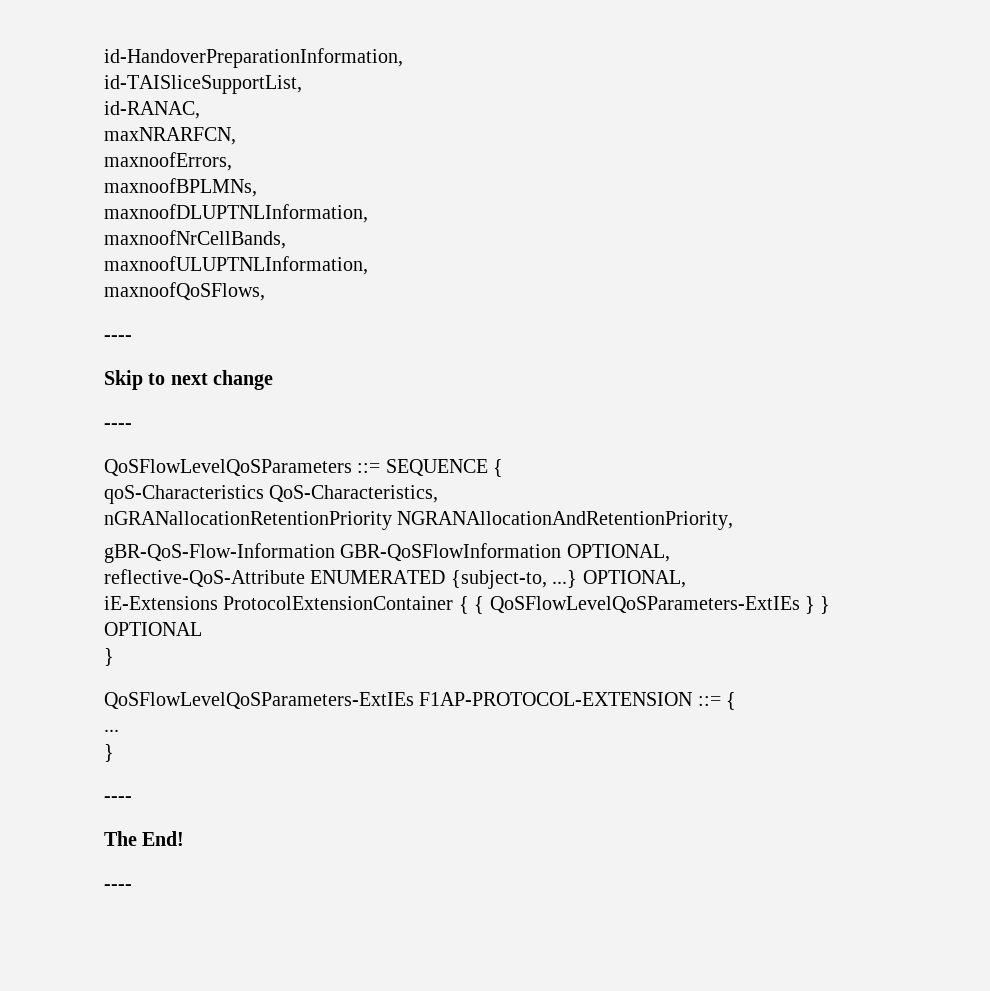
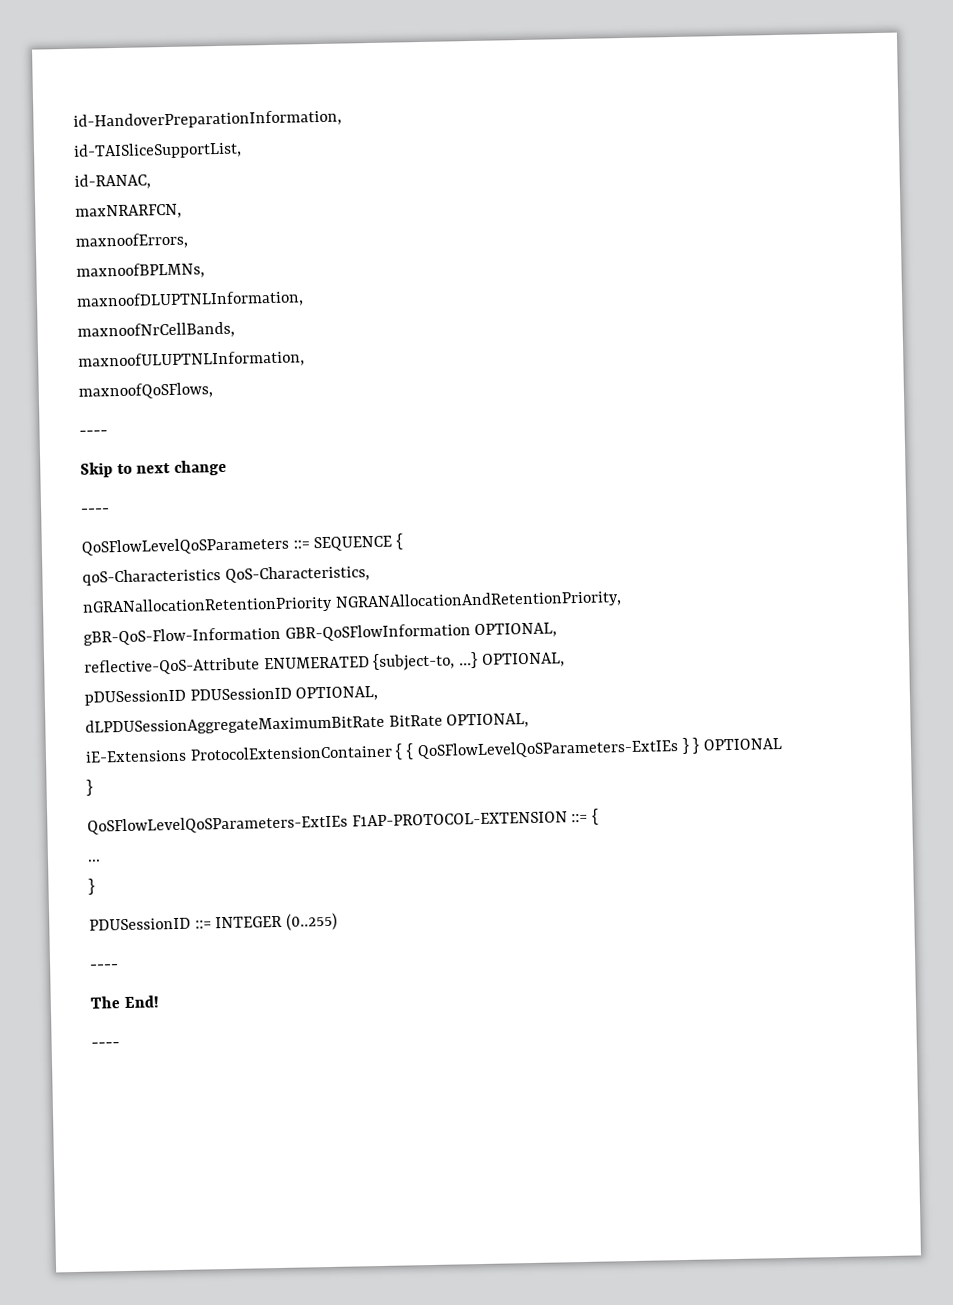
+ pDUSessionID PDUSessionID OPTIONAL,
+ dLPDUSessionAggregateMaximumBitRate BitRate OPTIONAL,
+ PDUSessionID ::= INTEGER (0..255)

